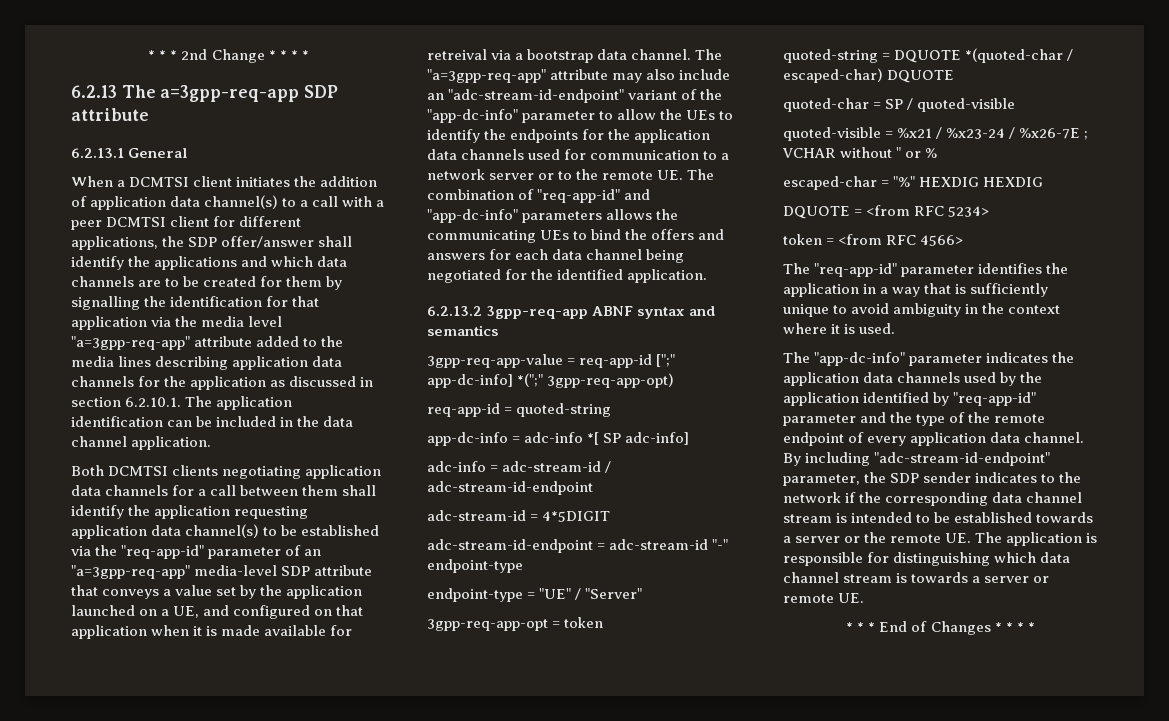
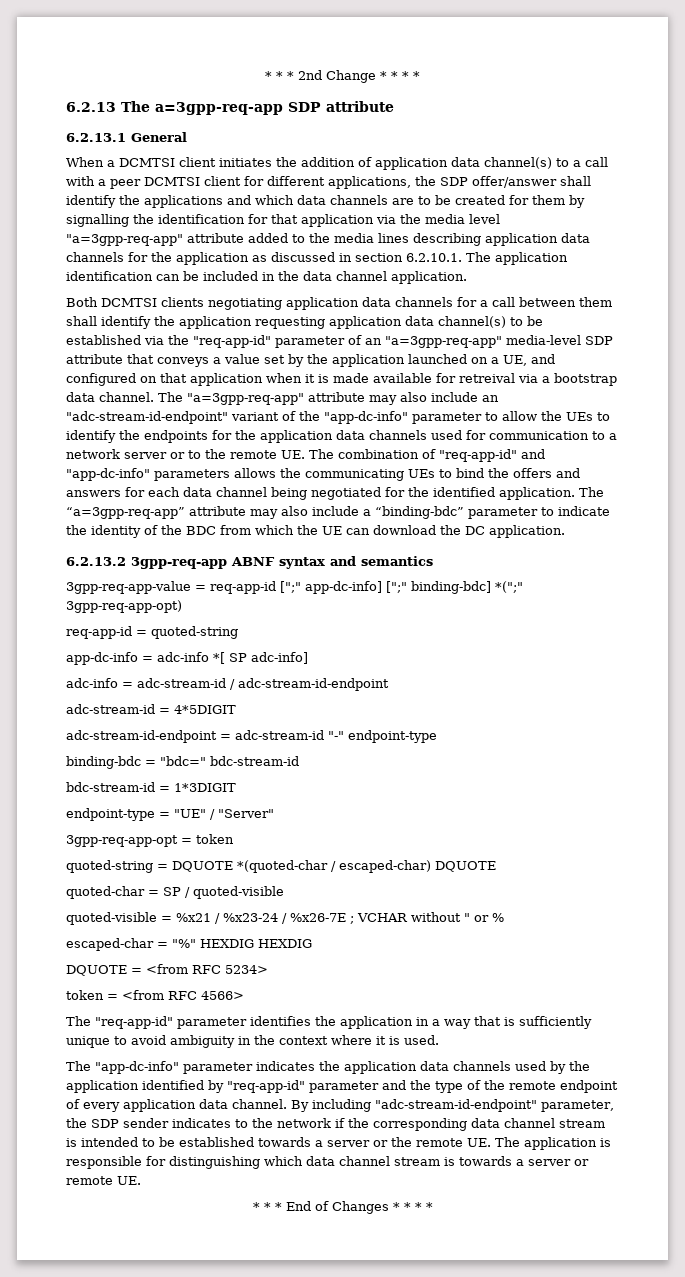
+ The “a=3gpp-req-app” attribute may also include a “binding-bdc” parameter to indicate the identity of the BDC from which the UE can download the DC application.
- 3gpp-req-app-value = req-app-id [";" app-dc-info] *(";" 3gpp-req-app-opt)
+ 3gpp-req-app-value = req-app-id [";" app-dc-info] [";" binding-bdc] *(";" 3gpp-req-app-opt)
+ binding-bdc = "bdc=" bdc-stream-id
+ bdc-stream-id = 1*3DIGIT

